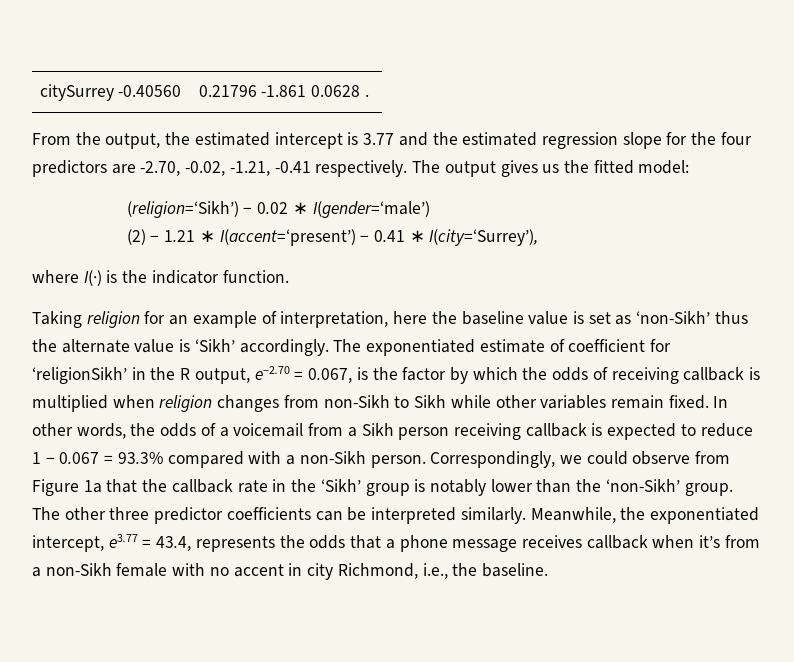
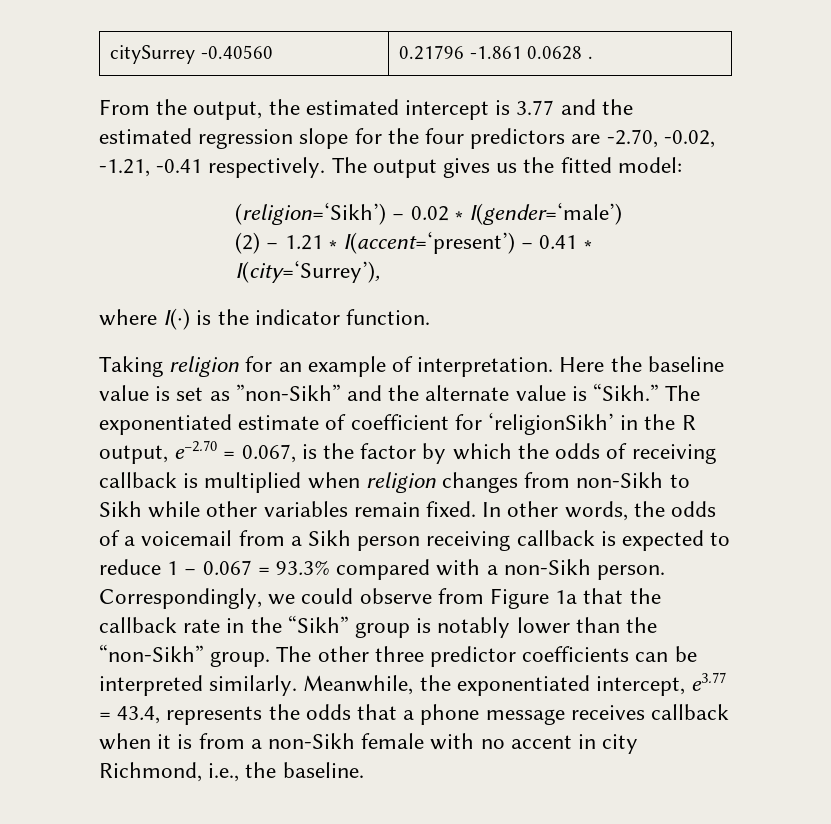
- Taking religion for an example of interpretation, here the baseline value is set as ‘non-Sikh’ thus the alternate value is ‘Sikh’ accordingly.
+ Taking religion for an example of interpretation. Here the baseline value is set as ”non-Sikh” and the alternate value is “Sikh.”
- Correspondingly, we could observe from Figure 1a that the callback rate in the ‘Sikh’ group is notably lower than the ‘non-Sikh’ group.
+ Correspondingly, we could observe from Figure 1a that the callback rate in the “Sikh” group is notably lower than the “non-Sikh” group.
- Meanwhile, the exponentiated intercept, e3.77 = 43.4, represents the odds that a phone message receives callback when it’s from a non-Sikh female with no accent in city Richmond, i.e., the baseline.
+ Meanwhile, the exponentiated intercept, e3.77 = 43.4, represents the odds that a phone message receives callback when it is from a non-Sikh female with no accent in city Richmond, i.e., the baseline.

